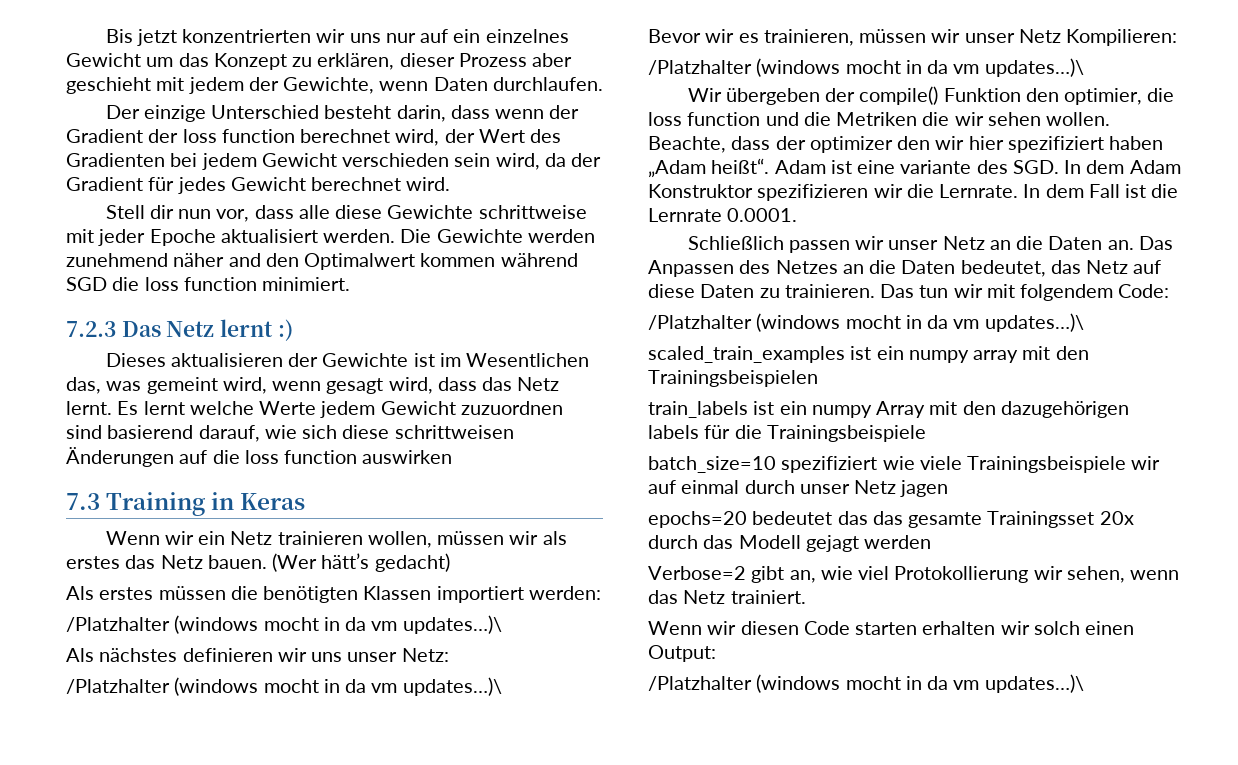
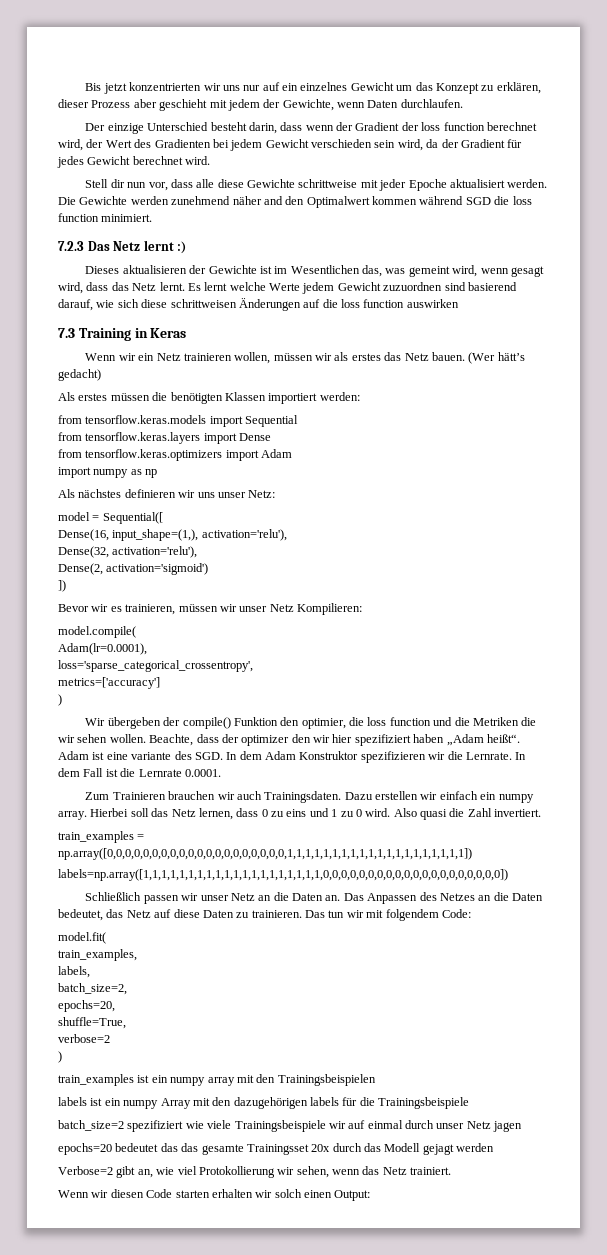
  Als erstes müssen die benötigten Klassen importiert werden:
- /Platzhalter (windows mocht in da vm updates…)\
+ from tensorflow.keras.models import Sequential
+ from tensorflow.keras.layers import Dense
+ from tensorflow.keras.optimizers import Adam
+ import numpy as np
  Als nächstes definieren wir uns unser Netz:
- /Platzhalter (windows mocht in da vm updates…)\
+ model = Sequential([
+ Dense(16, input_shape=(1,), activation='relu'),
+ Dense(32, activation='relu'),
+ Dense(2, activation='sigmoid')
+ ])
  Bevor wir es trainieren, müssen wir unser Netz Kompilieren:
- /Platzhalter (windows mocht in da vm updates…)\
+ model.compile(
+ Adam(lr=0.0001),
+ loss='sparse_categorical_crossentropy',
+ metrics=['accuracy']
+ )
+ Zum Trainieren brauchen wir auch Trainingsdaten. Dazu erstellen wir einfach ein numpy array. Hierbei soll das Netz lernen, dass 0 zu eins und 1 zu 0 wird. Also quasi die Zahl invertiert.
+ train_examples = np.array([0,0,0,0,0,0,0,0,0,0,0,0,0,0,0,0,0,0,0,0,1,1,1,1,1,1,1,1,1,1,1,1,1,1,1,1,1,1,1,1])
+ labels=np.array([1,1,1,1,1,1,1,1,1,1,1,1,1,1,1,1,1,1,1,1,0,0,0,0,0,0,0,0,0,0,0,0,0,0,0,0,0,0,0,0])
  Das tun wir mit folgendem Code:
- /Platzhalter (windows mocht in da vm updates…)\
- scaled_train_examples ist ein numpy array mit den Trainingsbeispielen
+ model.fit(
+ train_examples,
+ labels,
+ batch_size=2,
+ epochs=20,
+ shuffle=True,
+ verbose=2
+ )
+ train_examples ist ein numpy array mit den Trainingsbeispielen
- train_labels ist ein numpy Array mit den dazugehörigen labels für die Trainingsbeispiele
+ labels ist ein numpy Array mit den dazugehörigen labels für die Trainingsbeispiele
- batch_size=10 spezifiziert wie viele Trainingsbeispiele wir auf einmal durch unser Netz jagen
+ batch_size=2 spezifiziert wie viele Trainingsbeispiele wir auf einmal durch unser Netz jagen
  Wenn wir diesen Code starten erhalten wir solch einen Output:
- /Platzhalter (windows mocht in da vm updates…)\

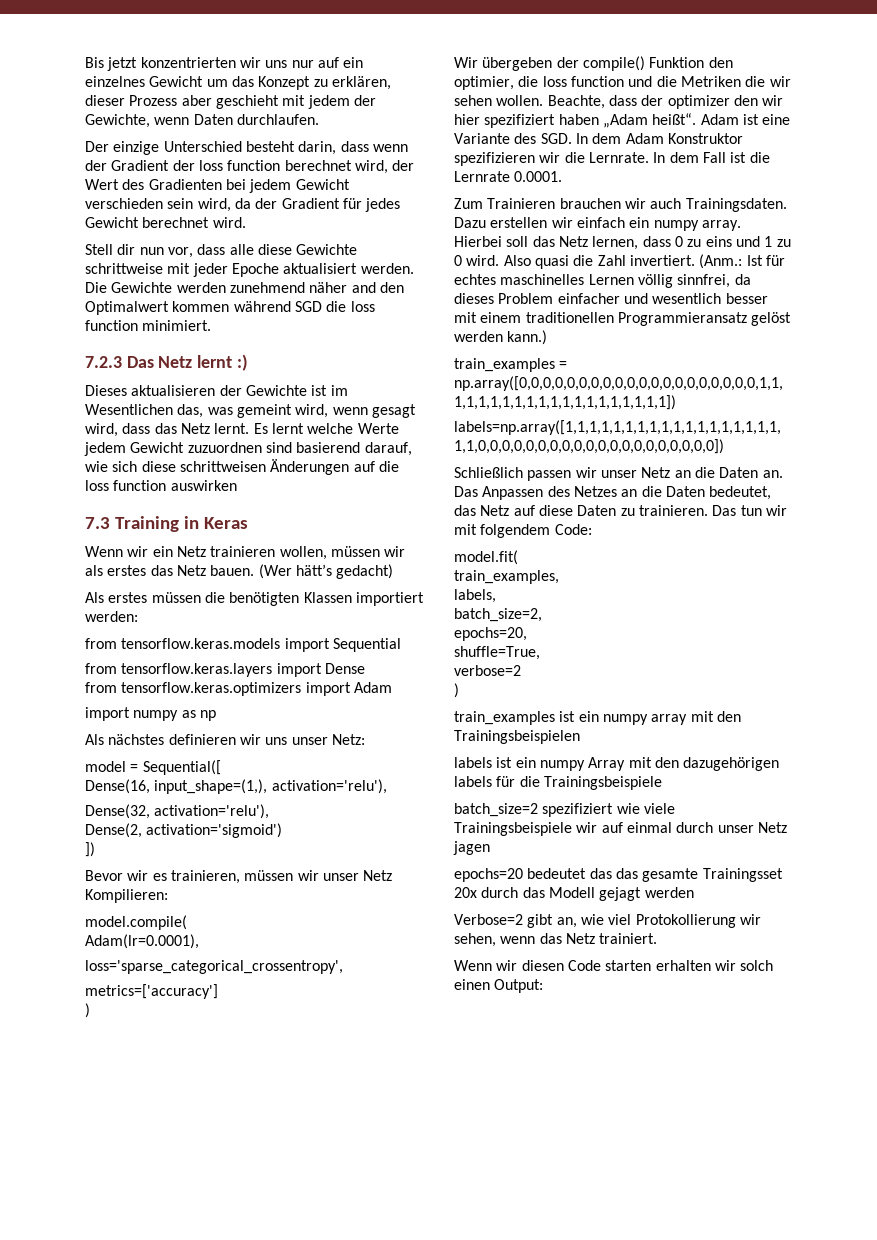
- Adam ist eine variante des SGD. In dem Adam Konstruktor spezifizieren wir die Lernrate.
+ Adam ist eine Variante des SGD. In dem Adam Konstruktor spezifizieren wir die Lernrate.
+ (Anm.: Ist für echtes maschinelles Lernen völlig sinnfrei, da dieses Problem einfacher und wesentlich besser mit einem traditionellen Programmieransatz gelöst werden kann.)

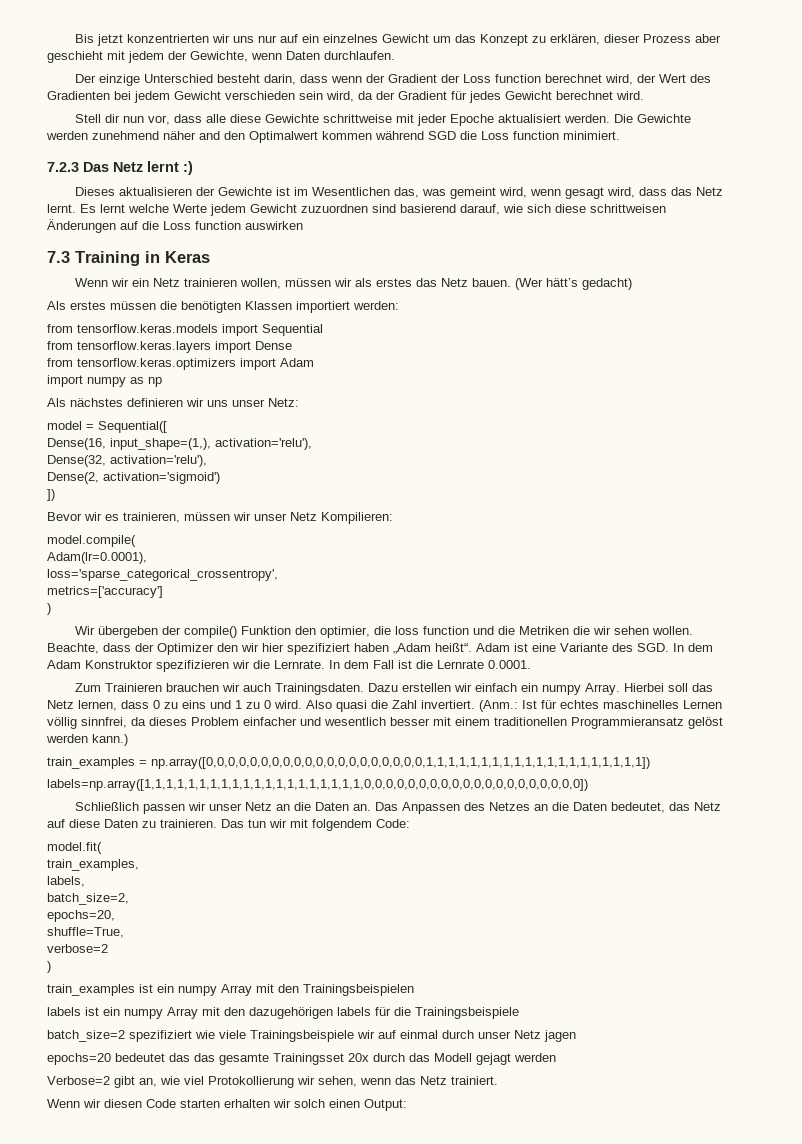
- Der einzige Unterschied besteht darin, dass wenn der Gradient der loss function berechnet wird, der Wert des Gradienten bei jedem Gewicht verschieden sein wird, da der Gradient für jedes Gewicht berechnet wird.
+ Der einzige Unterschied besteht darin, dass wenn der Gradient der Loss function berechnet wird, der Wert des Gradienten bei jedem Gewicht verschieden sein wird, da der Gradient für jedes Gewicht berechnet wird.
- Die Gewichte werden zunehmend näher and den Optimalwert kommen während SGD die loss function minimiert.
+ Die Gewichte werden zunehmend näher and den Optimalwert kommen während SGD die Loss function minimiert.
- Es lernt welche Werte jedem Gewicht zuzuordnen sind basierend darauf, wie sich diese schrittweisen Änderungen auf die loss function auswirken
+ Es lernt welche Werte jedem Gewicht zuzuordnen sind basierend darauf, wie sich diese schrittweisen Änderungen auf die Loss function auswirken
- Beachte, dass der optimizer den wir hier spezifiziert haben „Adam heißt“.
+ Beachte, dass der Optimizer den wir hier spezifiziert haben „Adam heißt“.
- Dazu erstellen wir einfach ein numpy array.
+ Dazu erstellen wir einfach ein numpy Array.
- train_examples ist ein numpy array mit den Trainingsbeispielen
+ train_examples ist ein numpy Array mit den Trainingsbeispielen

